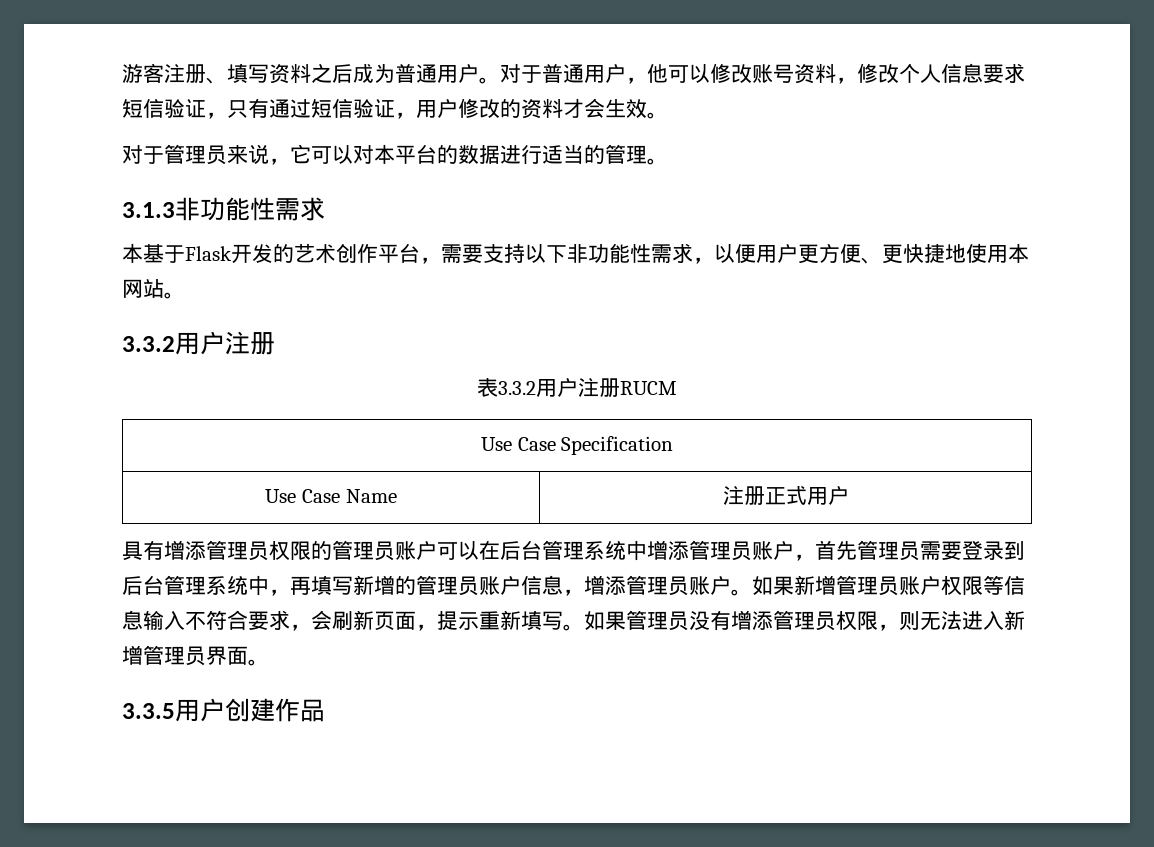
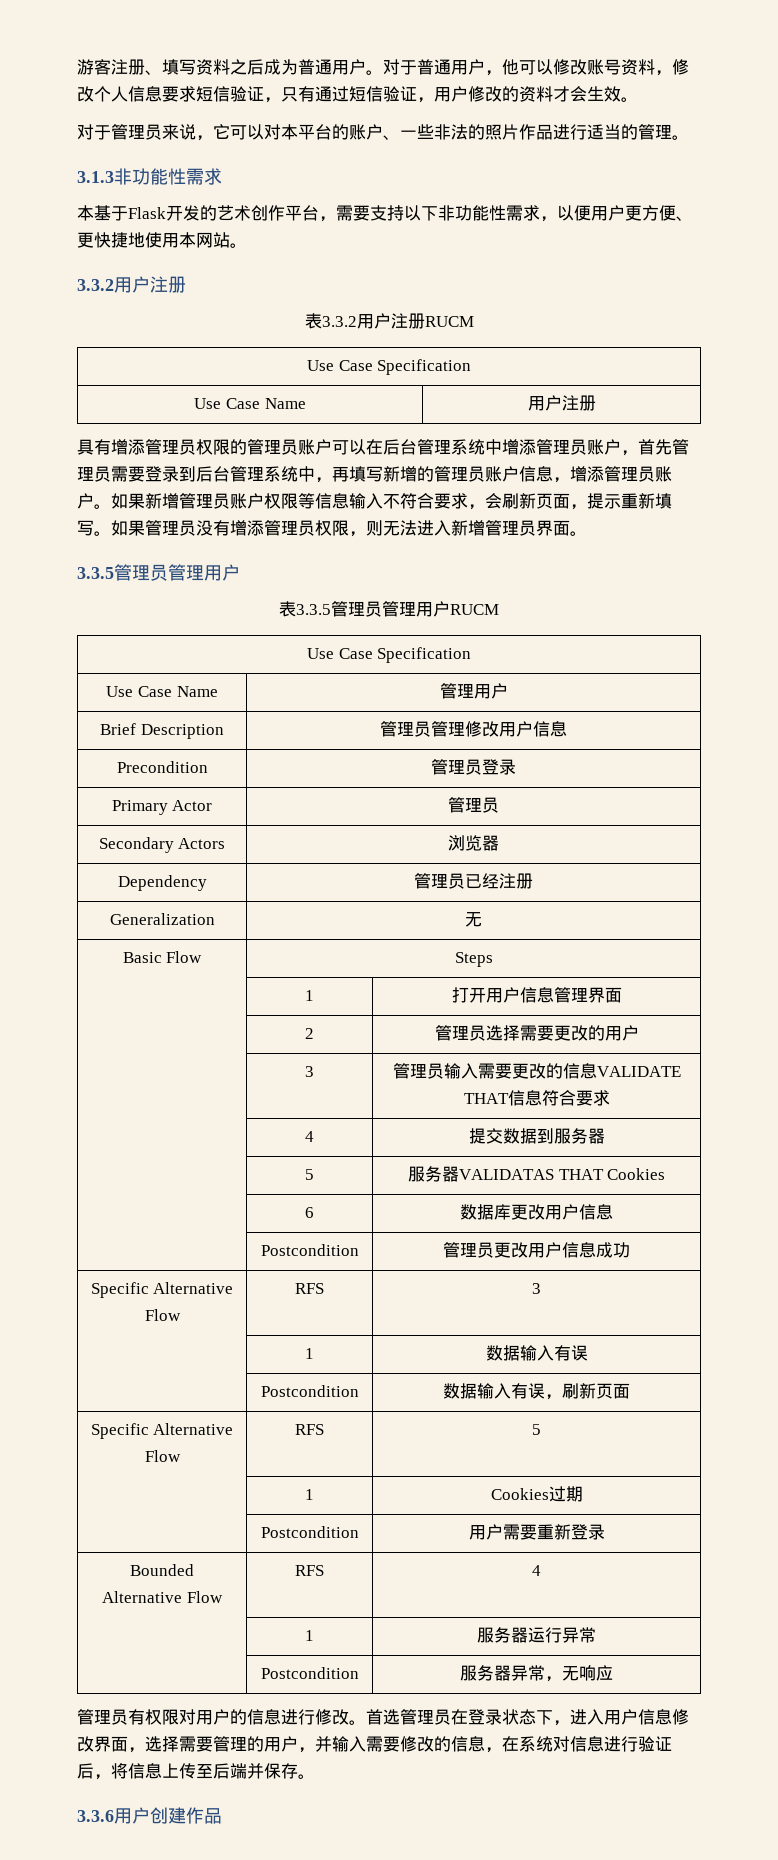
- 对于管理员来说，它可以对本平台的数据进行适当的管理。
+ 对于管理员来说，它可以对本平台的账户、一些非法的照片作品进行适当的管理。
- Use Case Name | 注册正式用户
+ Use Case Name | 用户注册
  如果管理员没有增添管理员权限，则无法进入新增管理员界面。
- 3.3.5用户创建作品
+ 3.3.5管理员管理用户
+ 表3.3.5管理员管理用户RUCM
+ Use Case Specification
+ Use Case Name | 管理用户
+ Brief Description | 管理员管理修改用户信息
+ Precondition | 管理员登录
+ Primary Actor | 管理员
+ Secondary Actors | 浏览器
+ Dependency | 管理员已经注册
+ Generalization | 无
+ Basic Flow | Steps
+ | 1 | 打开用户信息管理界面
+ | 2 | 管理员选择需要更改的用户
+ | 3 | 管理员输入需要更改的信息VALIDATE THAT信息符合要求
+ | 4 | 提交数据到服务器
+ | 5 | 服务器VALIDATAS THAT Cookies
+ | 6 | 数据库更改用户信息
+ | Postcondition | 管理员更改用户信息成功
+ Specific Alternative Flow | RFS | 3
+ | 1 | 数据输入有误
+ | Postcondition | 数据输入有误，刷新页面
+ Specific Alternative Flow | RFS | 5
+ | 1 | Cookies过期
+ | Postcondition | 用户需要重新登录
+ Bounded Alternative Flow | RFS | 4
+ | 1 | 服务器运行异常
+ | Postcondition | 服务器异常，无响应
+ 管理员有权限对用户的信息进行修改。首选管理员在登录状态下，进入用户信息修改界面，选择需要管理的用户，并输入需要修改的信息，在系统对信息进行验证后，将信息上传至后端并保存。
+ 3.3.6用户创建作品

